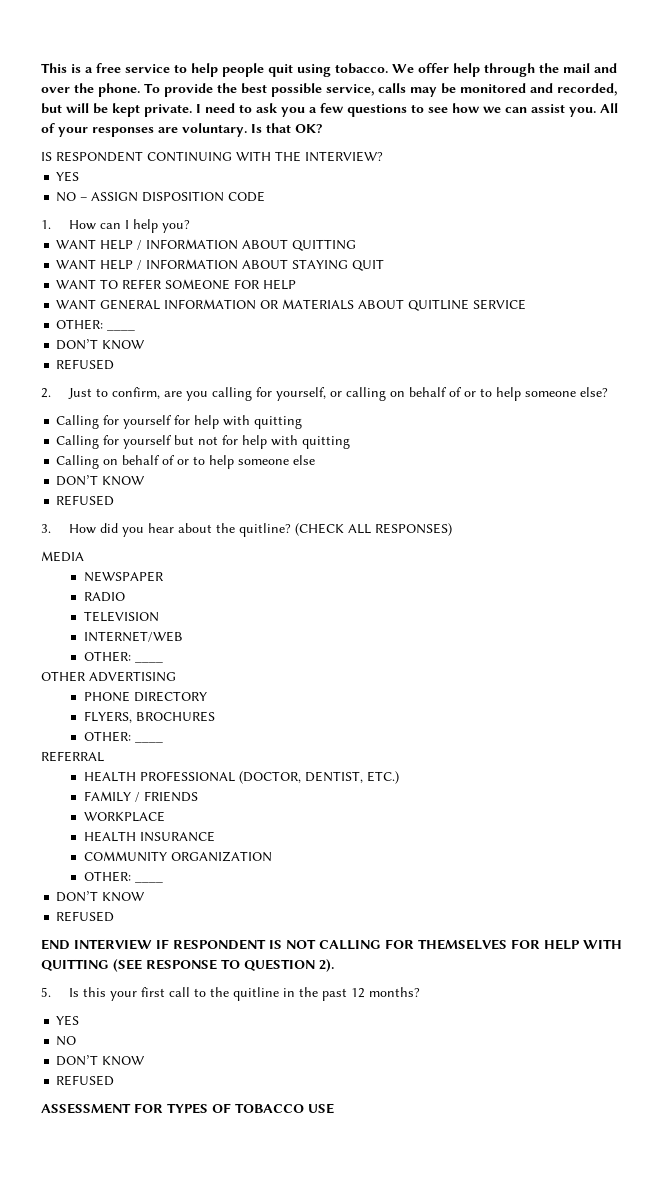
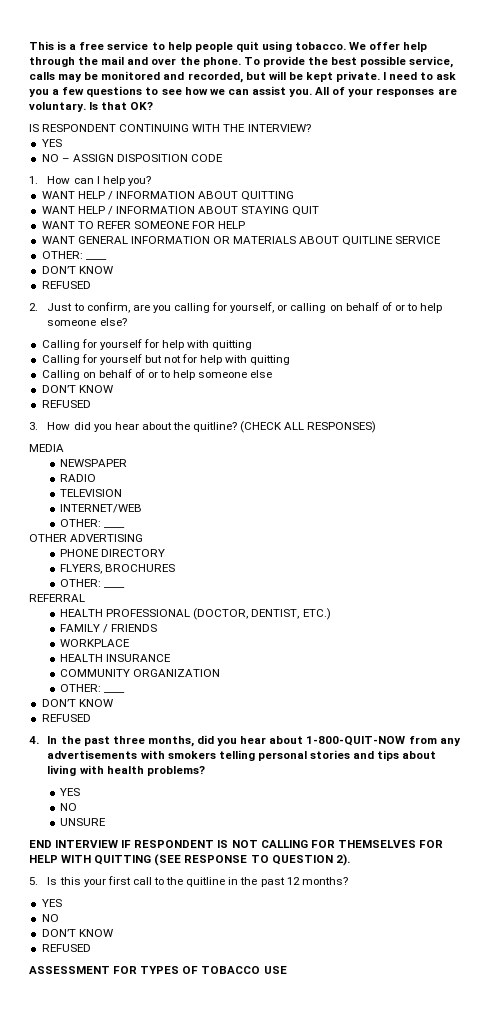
+ 4. In the past three months, did you hear about 1-800-QUIT-NOW from any advertisements with smokers telling personal stories and tips about living with health problems?
+ YES
+ NO
+ UNSURE

